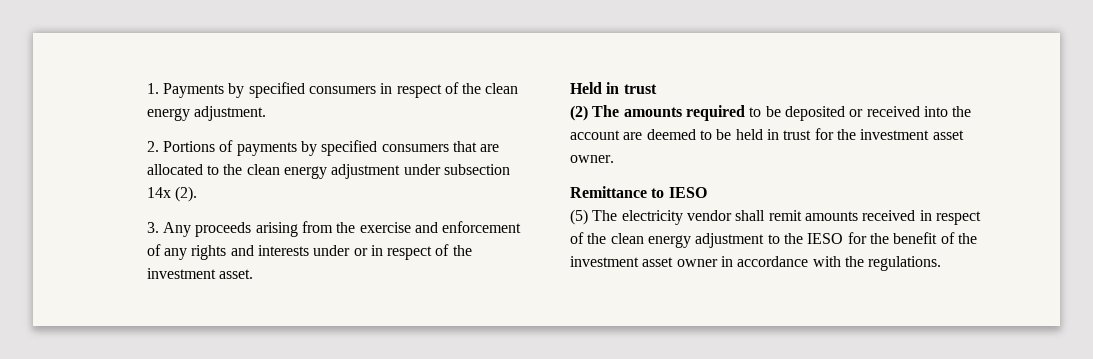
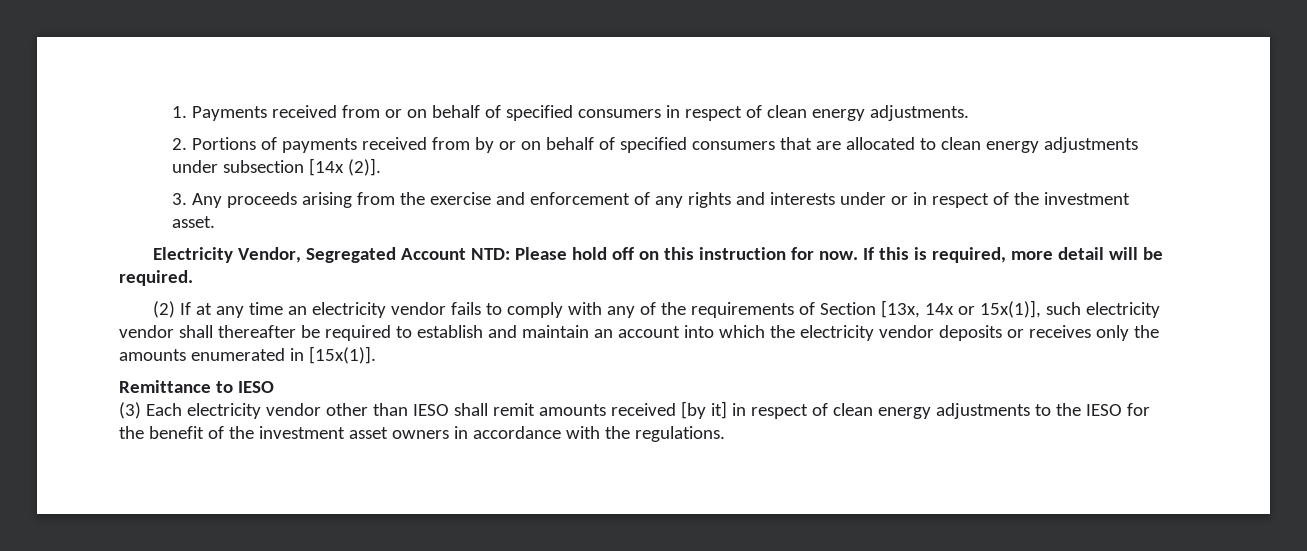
- 1. Payments by specified consumers in respect of the clean energy adjustment.
+ 1. Payments received from or on behalf of specified consumers in respect of clean energy adjustments.
- 2. Portions of payments by specified consumers that are allocated to the clean energy adjustment under subsection 14x (2).
+ 2. Portions of payments received from by or on behalf of specified consumers that are allocated to clean energy adjustments under subsection [14x (2)].
- Held in trust
- (2) The amounts required to be deposited or received into the account are deemed to be held in trust for the investment asset owner.
+ Electricity Vendor, Segregated Account NTD: Please hold off on this instruction for now. If this is required, more detail will be required.
+ (2) If at any time an electricity vendor fails to comply with any of the requirements of Section [13x, 14x or 15x(1)], such electricity vendor shall thereafter be required to establish and maintain an account into which the electricity vendor deposits or receives only the amounts enumerated in [15x(1)].
  Remittance to IESO
- (5) The electricity vendor shall remit amounts received in respect of the clean energy adjustment to the IESO for the benefit of the investment asset owner in accordance with the regulations.
+ (3) Each electricity vendor other than IESO shall remit amounts received [by it] in respect of clean energy adjustments to the IESO for the benefit of the investment asset owners in accordance with the regulations.

